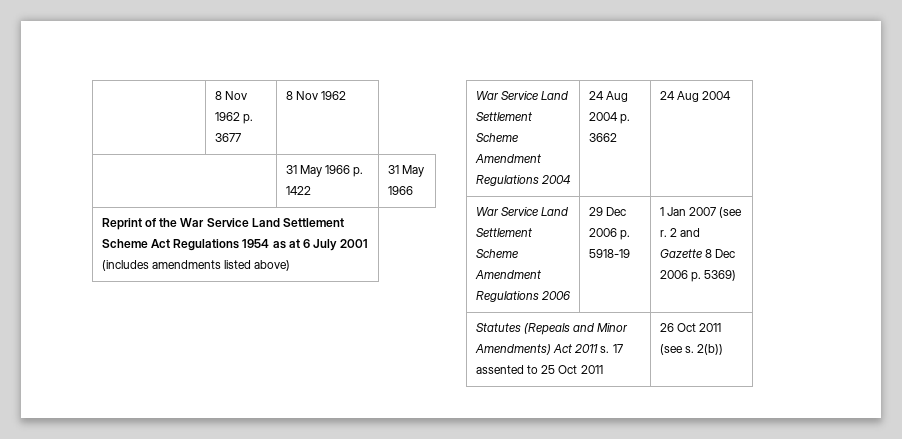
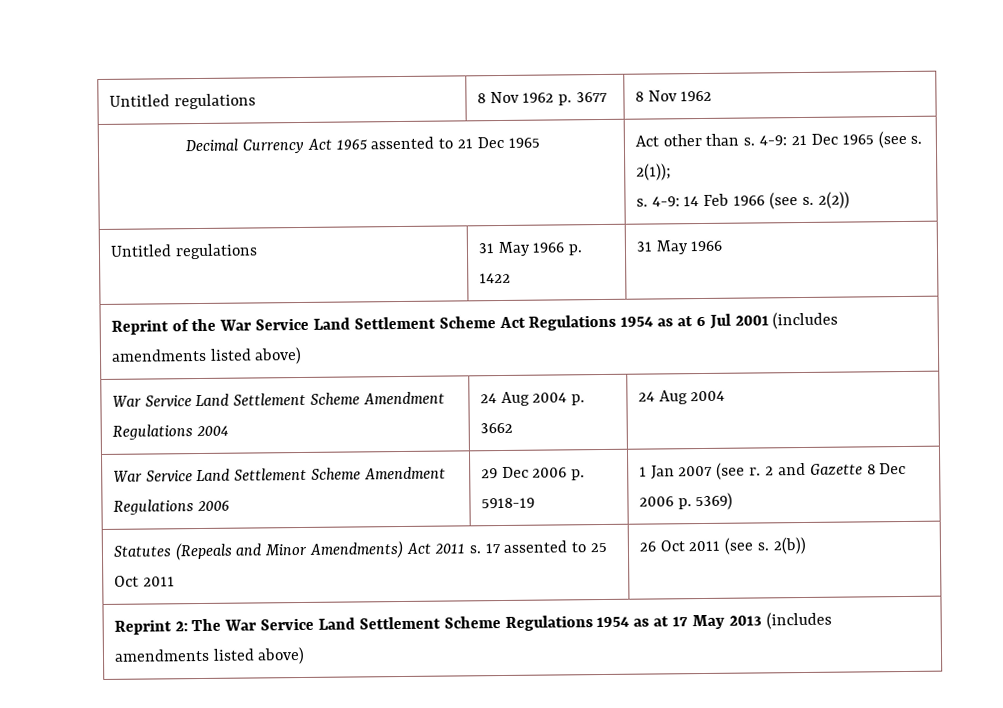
- | 8 Nov 1962 p. 3677 | 8 Nov 1962
+ Untitled regulations | 8 Nov 1962 p. 3677 | 8 Nov 1962
- | 31 May 1966 p. 1422 | 31 May 1966
+ Decimal Currency Act 1965 assented to 21 Dec 1965 | Act other than s. 4-9: 21 Dec 1965 (see s. 2(1));
+ s. 4-9: 14 Feb 1966 (see s. 2(2))
+ Untitled regulations | 31 May 1966 p. 1422 | 31 May 1966
- Reprint of the War Service Land Settlement Scheme Act Regulations 1954 as at 6 July 2001 (includes amendments listed above)
+ Reprint of the War Service Land Settlement Scheme Act Regulations 1954 as at 6 Jul 2001 (includes amendments listed above)
+ Reprint 2: The War Service Land Settlement Scheme Regulations 1954 as at 17 May 2013 (includes amendments listed above)

